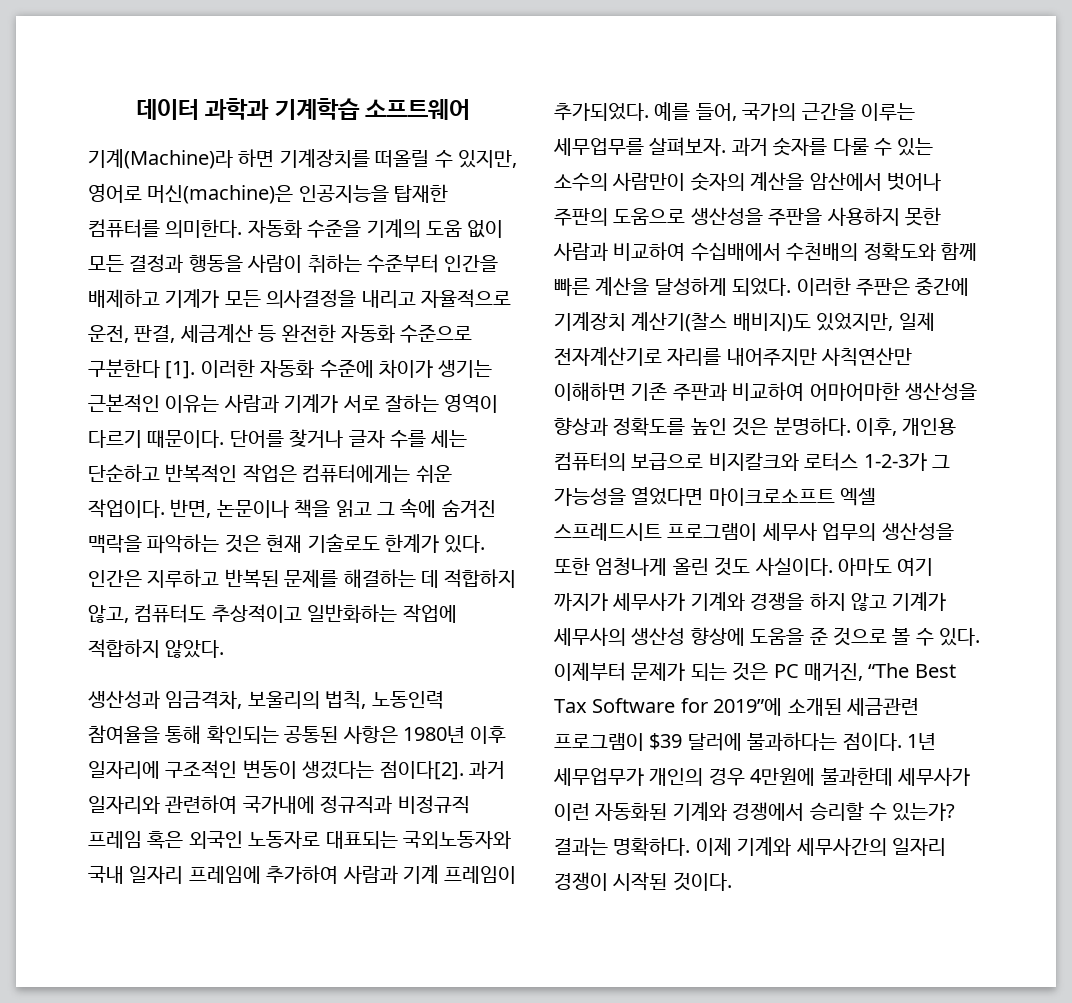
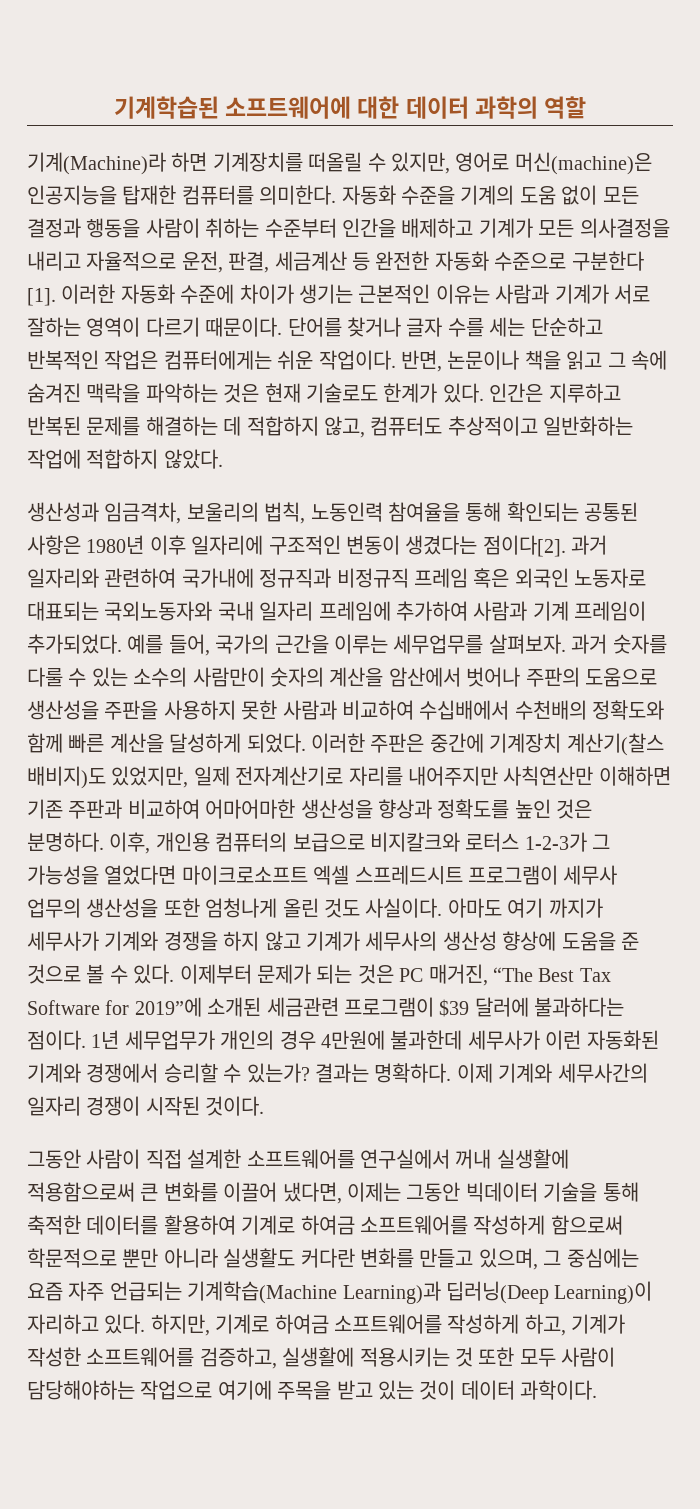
- 데이터 과학과 기계학습 소프트웨어
+ 기계학습된 소프트웨어에 대한 데이터 과학의 역할
+ 그동안 사람이 직접 설계한 소프트웨어를 연구실에서 꺼내 실생활에 적용함으로써 큰 변화를 이끌어 냈다면, 이제는 그동안 빅데이터 기술을 통해 축적한 데이터를 활용하여 기계로 하여금 소프트웨어를 작성하게 함으로써 학문적으로 뿐만 아니라 실생활도 커다란 변화를 만들고 있으며, 그 중심에는 요즘 자주 언급되는 기계학습(Machine Learning)과 딥러닝(Deep Learning)이 자리하고 있다. 하지만, 기계로 하여금 소프트웨어를 작성하게 하고, 기계가 작성한 소프트웨어를 검증하고, 실생활에 적용시키는 것 또한 모두 사람이 담당해야하는 작업으로 여기에 주목을 받고 있는 것이 데이터 과학이다.

